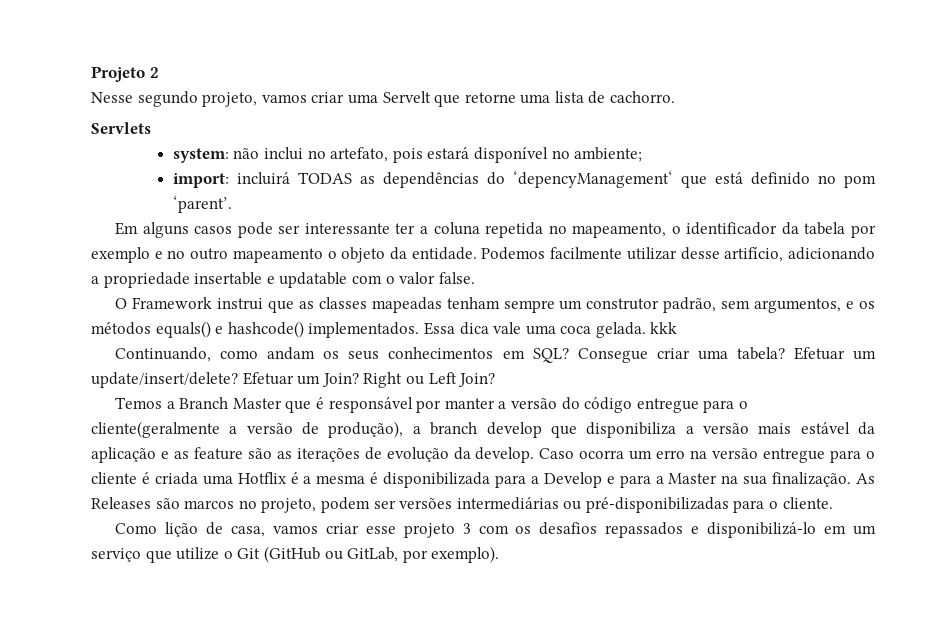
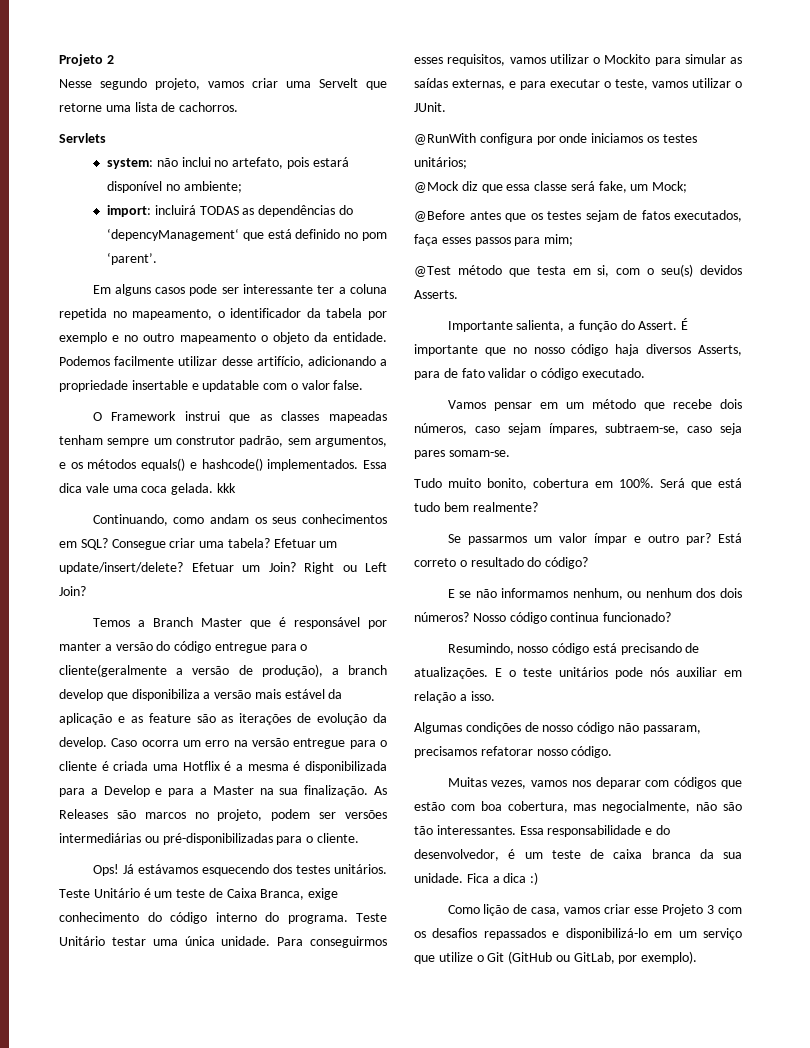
- Nesse segundo projeto, vamos criar uma Servelt que retorne uma lista de cachorro.
+ Nesse segundo projeto, vamos criar uma Servelt que retorne uma lista de cachorros.
+ Ops! Já estávamos esquecendo dos testes unitários. Teste Unitário é um teste de Caixa Branca, exige conhecimento do código interno do programa. Teste Unitário testar uma única unidade. Para conseguirmos esses requisitos, vamos utilizar o Mockito para simular as saídas externas, e para executar o teste, vamos utilizar o JUnit.
+ @RunWith configura por onde iniciamos os testes unitários;
+ @Mock diz que essa classe será fake, um Mock;
+ @Before antes que os testes sejam de fatos executados, faça esses passos para mim;
+ @Test método que testa em si, com o seu(s) devidos Asserts.
+ Importante salienta, a função do Assert. É importante que no nosso código haja diversos Asserts, para de fato validar o código executado.
+ Vamos pensar em um método que recebe dois números, caso sejam ímpares, subtraem-se, caso seja pares somam-se.
+ Tudo muito bonito, cobertura em 100%. Será que está tudo bem realmente?
+ Se passarmos um valor ímpar e outro par? Está correto o resultado do código?
+ E se não informamos nenhum, ou nenhum dos dois números? Nosso código continua funcionado?
+ Resumindo, nosso código está precisando de atualizações. E o teste unitários pode nós auxiliar em relação a isso.
+ Algumas condições de nosso código não passaram, precisamos refatorar nosso código.
+ Muitas vezes, vamos nos deparar com códigos que estão com boa cobertura, mas negocialmente, não são tão interessantes. Essa responsabilidade e do desenvolvedor, é um teste de caixa branca da sua unidade. Fica a dica :)
- Como lição de casa, vamos criar esse projeto 3 com os desafios repassados e disponibilizá-lo em um serviço que utilize o Git (GitHub ou GitLab, por exemplo).
+ Como lição de casa, vamos criar esse Projeto 3 com os desafios repassados e disponibilizá-lo em um serviço que utilize o Git (GitHub ou GitLab, por exemplo).

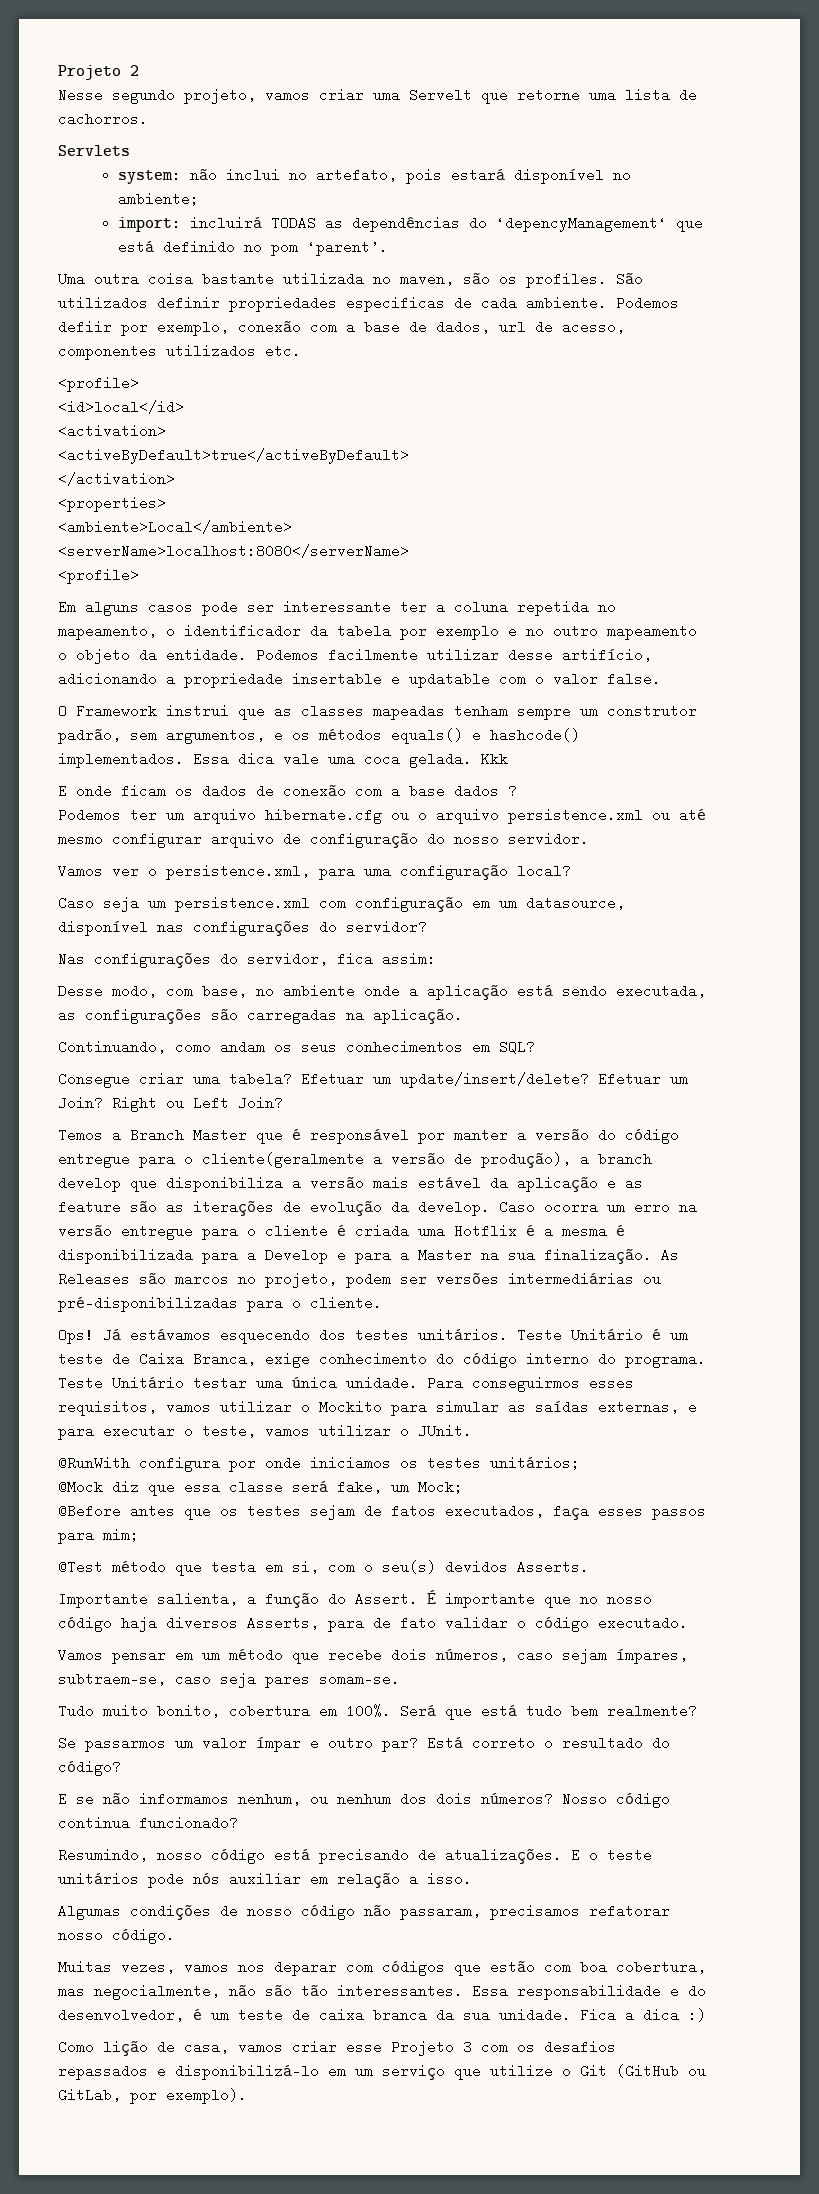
+ Uma outra coisa bastante utilizada no maven, são os profiles. São utilizados definir propriedades especificas de cada ambiente. Podemos defiir por exemplo, conexão com a base de dados, url de acesso, componentes utilizados etc.
+ <profile>
+ <id>local</id>
+ <activation>
+ <activeByDefault>true</activeByDefault>
+ </activation>
+ <properties>
+ <ambiente>Local</ambiente>
+ <serverName>localhost:8080</serverName>
+ <profile>
- Essa dica vale uma coca gelada. kkk
+ Essa dica vale uma coca gelada. Kkk
+ E onde ficam os dados de conexão com a base dados ?
+ Podemos ter um arquivo hibernate.cfg ou o arquivo persistence.xml ou até mesmo configurar arquivo de configuração do nosso servidor.
+ Vamos ver o persistence.xml, para uma configuração local?
+ Caso seja um persistence.xml com configuração em um datasource, disponível nas configurações do servidor?
+ Nas configurações do servidor, fica assim:
+ Desse modo, com base, no ambiente onde a aplicação está sendo executada, as configurações são carregadas na aplicação.
- Continuando, como andam os seus conhecimentos em SQL? Consegue criar uma tabela?
+ Continuando, como andam os seus conhecimentos em SQL?
+ Consegue criar uma tabela?

